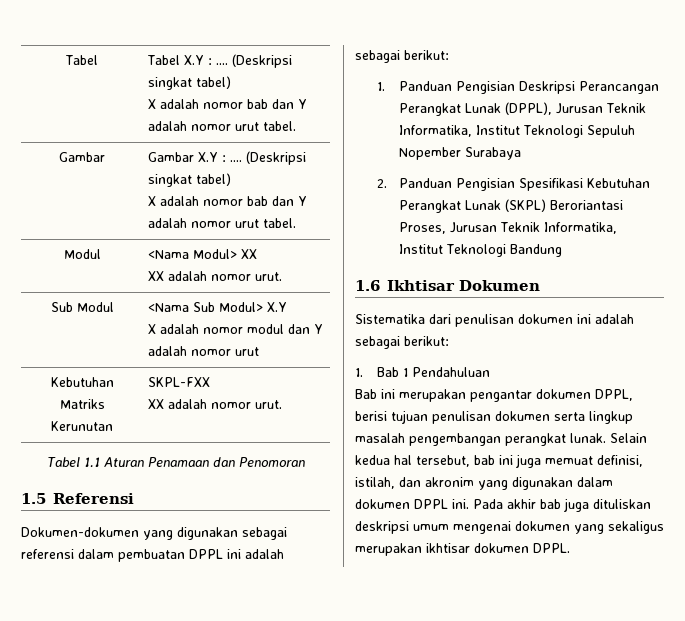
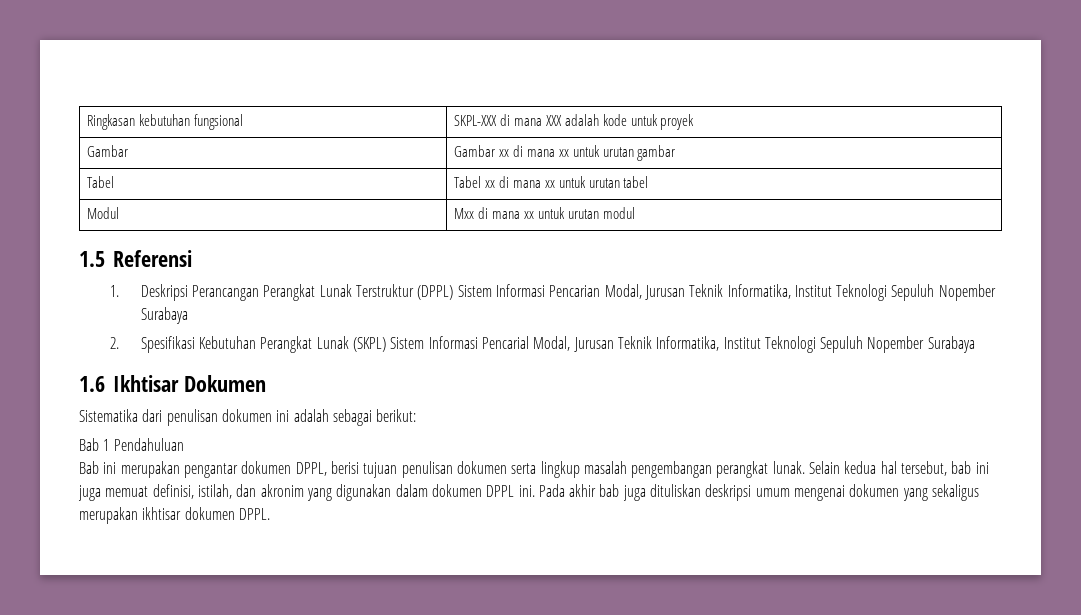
- Tabel | Tabel X.Y : .... (Deskripsi singkat tabel)
- X adalah nomor bab dan Y adalah nomor urut tabel.
- Gambar | Gambar X.Y : .... (Deskripsi singkat tabel)
- X adalah nomor bab dan Y adalah nomor urut tabel.
- Modul | <Nama Modul> XX
- XX adalah nomor urut.
- Sub Modul | <Nama Sub Modul> X.Y
- X adalah nomor modul dan Y adalah nomor urut
- Kebutuhan Matriks Kerunutan | SKPL-FXX
- XX adalah nomor urut.
- Tabel 1.1 Aturan Penamaan dan Penomoran
+ Ringkasan kebutuhan fungsional | SKPL-XXX di mana XXX adalah kode untuk proyek
+ Gambar | Gambar xx di mana xx untuk urutan gambar
+ Tabel | Tabel xx di mana xx untuk urutan tabel
+ Modul | Mxx di mana xx untuk urutan modul
  1.5 Referensi
- Dokumen-dokumen yang digunakan sebagai referensi dalam pembuatan DPPL ini adalah sebagai berikut:
- 1. Panduan Pengisian Deskripsi Perancangan Perangkat Lunak (DPPL), Jurusan Teknik Informatika, Institut Teknologi Sepuluh Nopember Surabaya
+ 1. Deskripsi Perancangan Perangkat Lunak Terstruktur (DPPL) Sistem Informasi Pencarian Modal, Jurusan Teknik Informatika, Institut Teknologi Sepuluh Nopember Surabaya
- 2. Panduan Pengisian Spesifikasi Kebutuhan Perangkat Lunak (SKPL) Beroriantasi Proses, Jurusan Teknik Informatika, Institut Teknologi Bandung
+ 2. Spesifikasi Kebutuhan Perangkat Lunak (SKPL) Sistem Informasi Pencarial Modal, Jurusan Teknik Informatika, Institut Teknologi Sepuluh Nopember Surabaya
- 1. Bab 1 Pendahuluan
+ Bab 1 Pendahuluan

